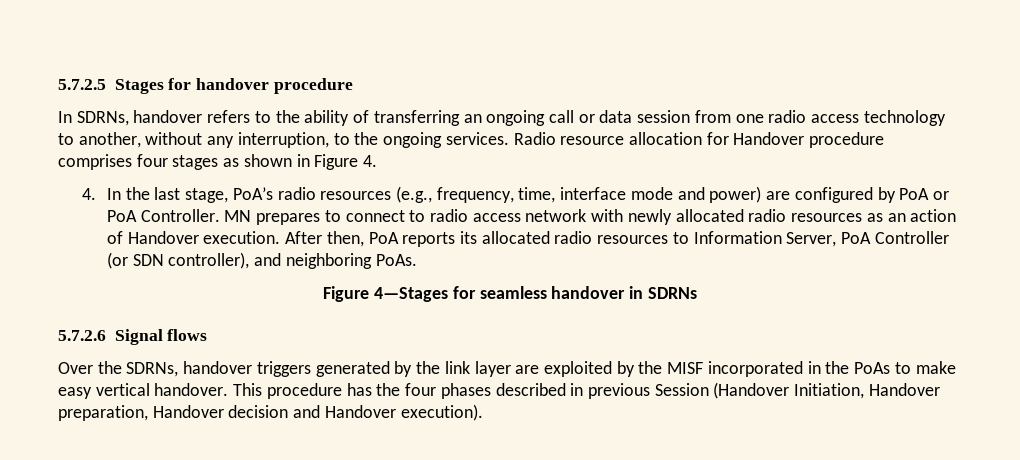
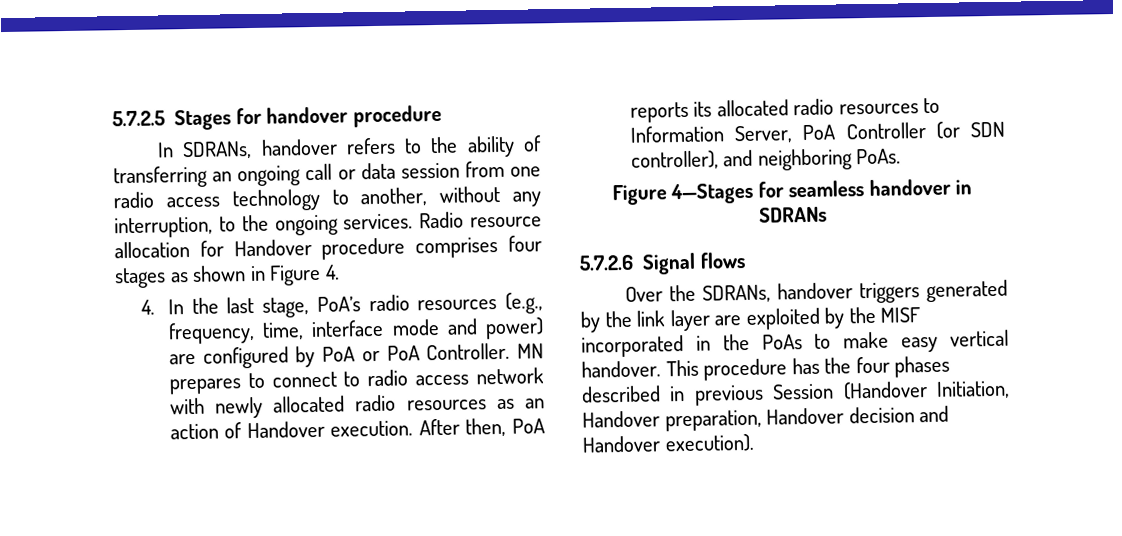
- In SDRNs, handover refers to the ability of transferring an ongoing call or data session from one radio access technology to another, without any interruption, to the ongoing services.
+ In SDRANs, handover refers to the ability of transferring an ongoing call or data session from one radio access technology to another, without any interruption, to the ongoing services.
- Figure 4—Stages for seamless handover in SDRNs
+ Figure 4—Stages for seamless handover in SDRANs
- Over the SDRNs, handover triggers generated by the link layer are exploited by the MISF incorporated in the PoAs to make easy vertical handover.
+ Over the SDRANs, handover triggers generated by the link layer are exploited by the MISF incorporated in the PoAs to make easy vertical handover.

